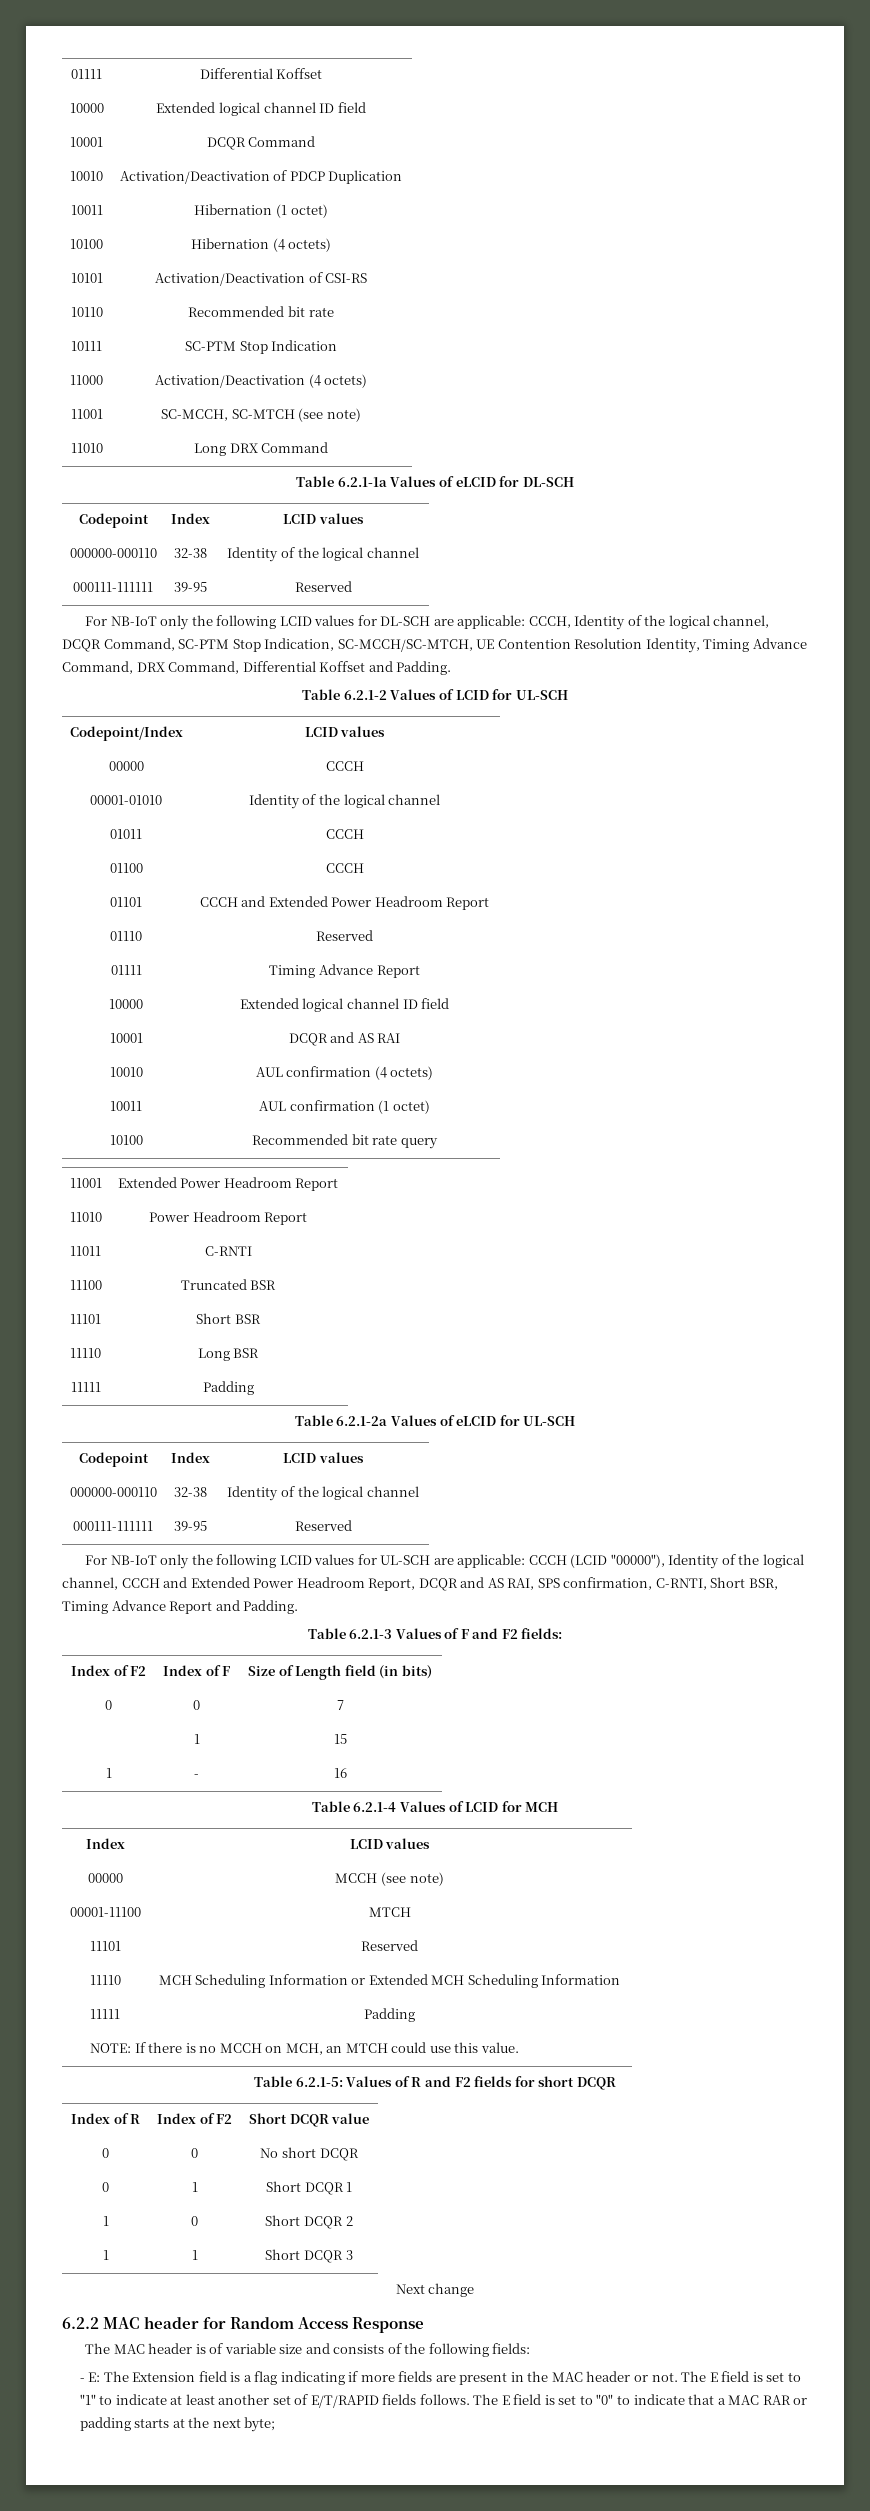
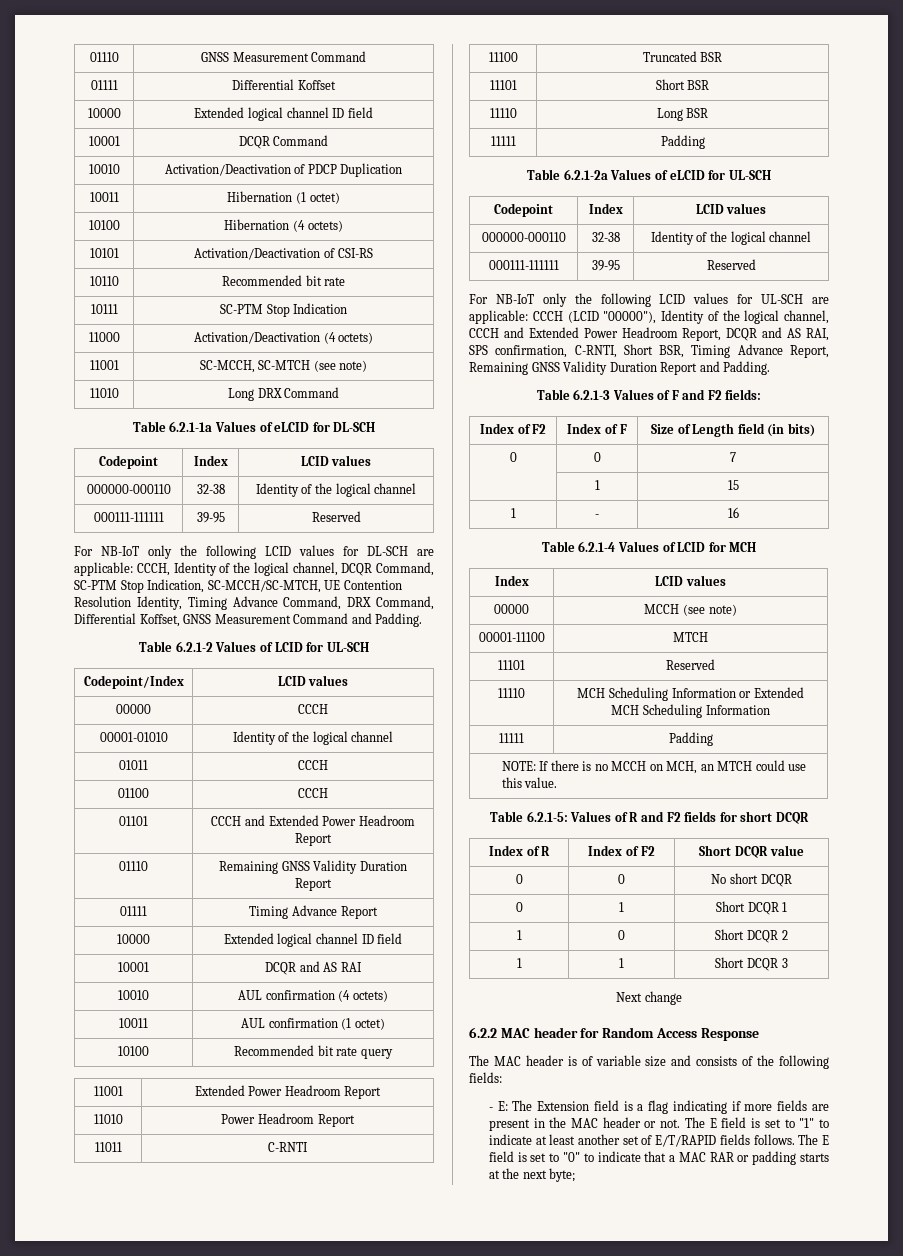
+ 01110 | GNSS Measurement Command
- For NB-IoT only the following LCID values for DL-SCH are applicable: CCCH, Identity of the logical channel, DCQR Command, SC-PTM Stop Indication, SC-MCCH/SC-MTCH, UE Contention Resolution Identity, Timing Advance Command, DRX Command, Differential Koffset and Padding.
+ For NB-IoT only the following LCID values for DL-SCH are applicable: CCCH, Identity of the logical channel, DCQR Command, SC-PTM Stop Indication, SC-MCCH/SC-MTCH, UE Contention Resolution Identity, Timing Advance Command, DRX Command, Differential Koffset, GNSS Measurement Command and Padding.
- 01110 | Reserved
+ 01110 | Remaining GNSS Validity Duration Report
- For NB-IoT only the following LCID values for UL-SCH are applicable: CCCH (LCID "00000"), Identity of the logical channel, CCCH and Extended Power Headroom Report, DCQR and AS RAI, SPS confirmation, C-RNTI, Short BSR, Timing Advance Report and Padding.
+ For NB-IoT only the following LCID values for UL-SCH are applicable: CCCH (LCID "00000"), Identity of the logical channel, CCCH and Extended Power Headroom Report, DCQR and AS RAI, SPS confirmation, C-RNTI, Short BSR, Timing Advance Report, Remaining GNSS Validity Duration Report and Padding.

